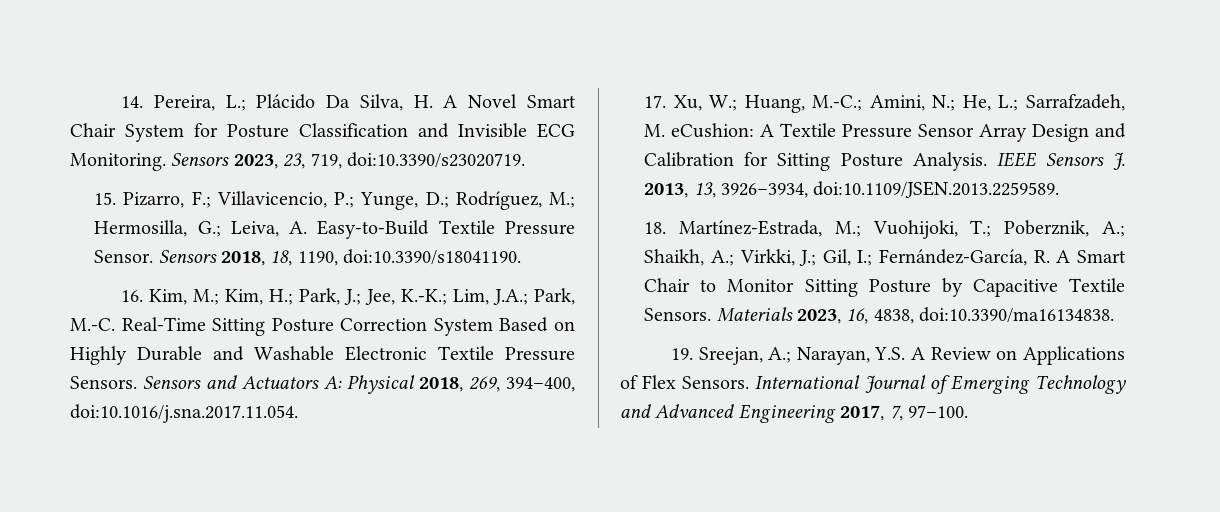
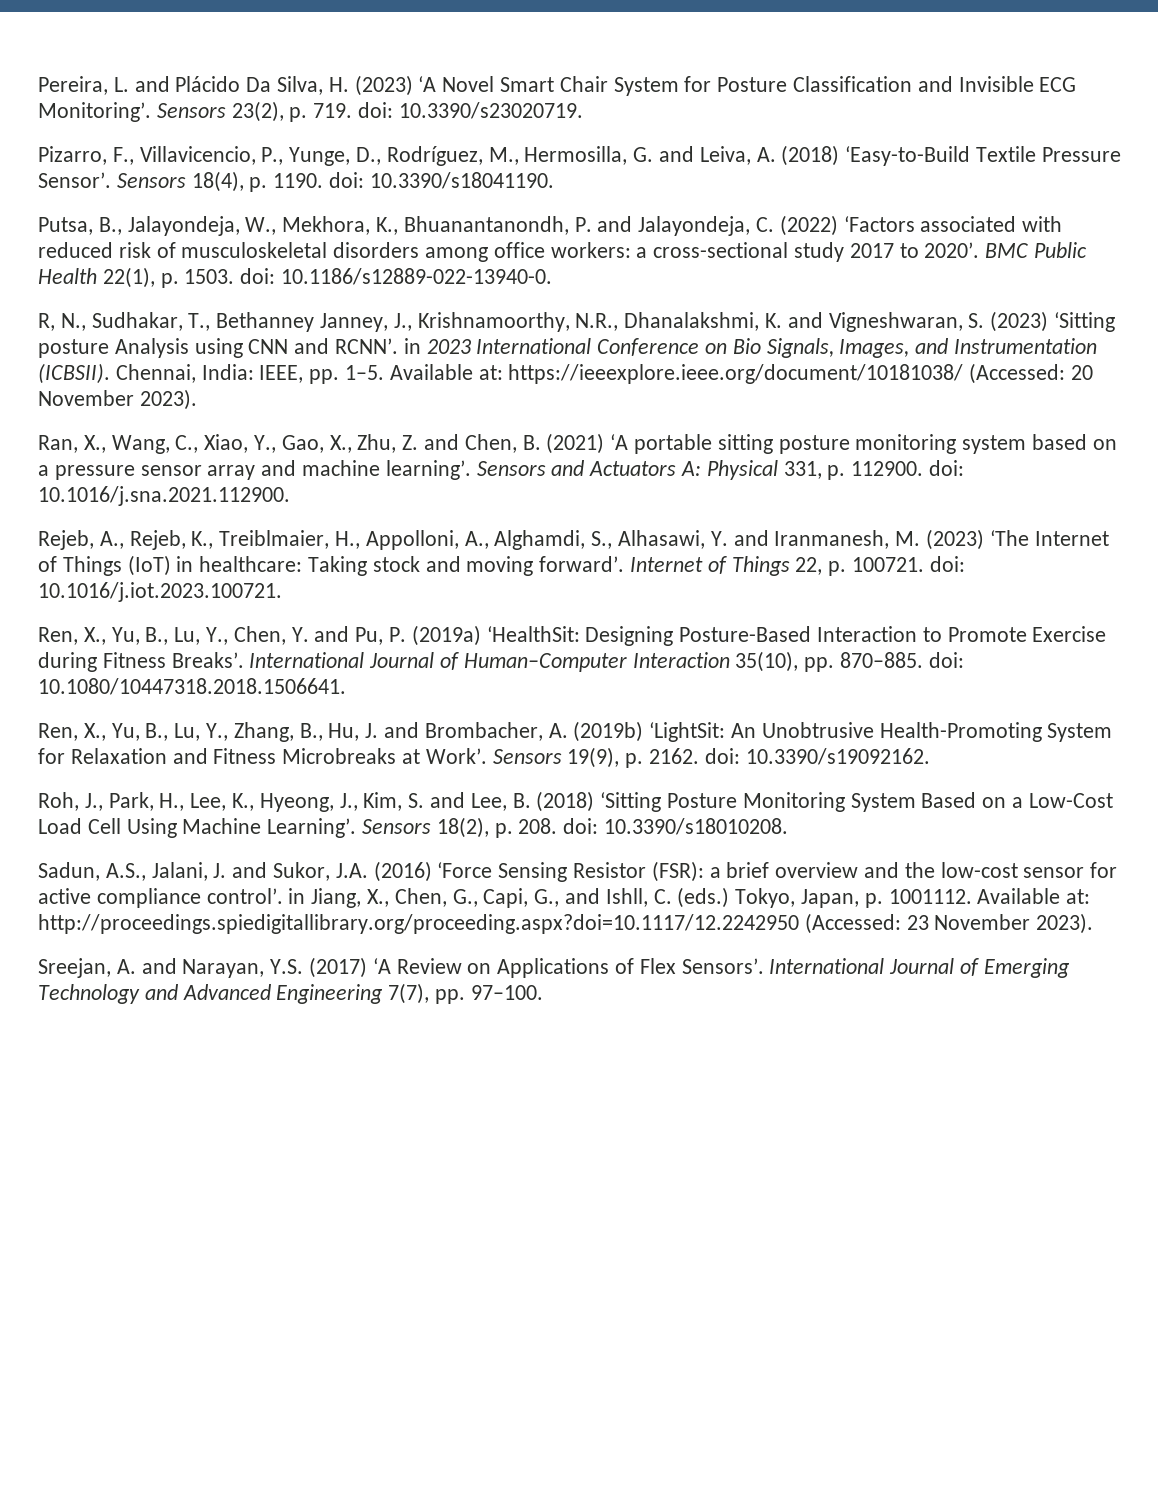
- 14. Pereira, L.; Plácido Da Silva, H. A Novel Smart Chair System for Posture Classification and Invisible ECG Monitoring. Sensors 2023, 23, 719, doi:10.3390/s23020719.
- 15. Pizarro, F.; Villavicencio, P.; Yunge, D.; Rodríguez, M.; Hermosilla, G.; Leiva, A. Easy-to-Build Textile Pressure Sensor. Sensors 2018, 18, 1190, doi:10.3390/s18041190.
- 16. Kim, M.; Kim, H.; Park, J.; Jee, K.-K.; Lim, J.A.; Park, M.-C. Real-Time Sitting Posture Correction System Based on Highly Durable and Washable Electronic Textile Pressure Sensors.
+ Pereira, L. and Plácido Da Silva, H. (2023) ‘A Novel Smart Chair System for Posture Classification and Invisible ECG Monitoring’. Sensors 23(2), p. 719. doi: 10.3390/s23020719.
+ Pizarro, F., Villavicencio, P., Yunge, D., Rodríguez, M., Hermosilla, G. and Leiva, A. (2018) ‘Easy-to-Build Textile Pressure Sensor’. Sensors 18(4), p. 1190. doi: 10.3390/s18041190.
+ Putsa, B., Jalayondeja, W., Mekhora, K., Bhuanantanondh, P. and Jalayondeja, C. (2022) ‘Factors associated with reduced risk of musculoskeletal disorders among office workers: a cross-sectional study 2017 to 2020’. BMC Public Health 22(1), p. 1503. doi: 10.1186/s12889-022-13940-0.
+ R, N., Sudhakar, T., Bethanney Janney, J., Krishnamoorthy, N.R., Dhanalakshmi, K. and Vigneshwaran, S. (2023) ‘Sitting posture Analysis using CNN and RCNN’. in 2023 International Conference on Bio Signals, Images, and Instrumentation (ICBSII). Chennai, India: IEEE, pp. 1–5. Available at: https://ieeexplore.ieee.org/document/10181038/ (Accessed: 20 November 2023).
+ Ran, X., Wang, C., Xiao, Y., Gao, X., Zhu, Z. and Chen, B. (2021) ‘A portable sitting posture monitoring system based on a pressure sensor array and machine learning’.
- Sensors and Actuators A: Physical 2018, 269, 394–400, doi:10.1016/j.sna.2017.11.054.
- 17. Xu, W.; Huang, M.-C.; Amini, N.; He, L.; Sarrafzadeh, M. eCushion: A Textile Pressure Sensor Array Design and Calibration for Sitting Posture Analysis. IEEE Sensors J. 2013, 13, 3926–3934, doi:10.1109/JSEN.2013.2259589.
- 18. Martínez-Estrada, M.; Vuohijoki, T.; Poberznik, A.; Shaikh, A.; Virkki, J.; Gil, I.; Fernández-García, R. A Smart Chair to Monitor Sitting Posture by Capacitive Textile Sensors. Materials 2023, 16, 4838, doi:10.3390/ma16134838.
- 19. Sreejan, A.; Narayan, Y.S. A Review on Applications of Flex Sensors.
+ Sensors and Actuators A: Physical 331, p. 112900. doi: 10.1016/j.sna.2021.112900.
+ Rejeb, A., Rejeb, K., Treiblmaier, H., Appolloni, A., Alghamdi, S., Alhasawi, Y. and Iranmanesh, M. (2023) ‘The Internet of Things (IoT) in healthcare: Taking stock and moving forward’. Internet of Things 22, p. 100721. doi: 10.1016/j.iot.2023.100721.
+ Ren, X., Yu, B., Lu, Y., Chen, Y. and Pu, P. (2019a) ‘HealthSit: Designing Posture-Based Interaction to Promote Exercise during Fitness Breaks’. International Journal of Human–Computer Interaction 35(10), pp. 870–885. doi: 10.1080/10447318.2018.1506641.
+ Ren, X., Yu, B., Lu, Y., Zhang, B., Hu, J. and Brombacher, A. (2019b) ‘LightSit: An Unobtrusive Health-Promoting System for Relaxation and Fitness Microbreaks at Work’. Sensors 19(9), p. 2162. doi: 10.3390/s19092162.
+ Roh, J., Park, H., Lee, K., Hyeong, J., Kim, S. and Lee, B. (2018) ‘Sitting Posture Monitoring System Based on a Low-Cost Load Cell Using Machine Learning’. Sensors 18(2), p. 208. doi: 10.3390/s18010208.
+ Sadun, A.S., Jalani, J. and Sukor, J.A. (2016) ‘Force Sensing Resistor (FSR): a brief overview and the low-cost sensor for active compliance control’. in Jiang, X., Chen, G., Capi, G., and Ishll, C. (eds.) Tokyo, Japan, p. 1001112. Available at: http://proceedings.spiedigitallibrary.org/proceeding.aspx?doi=10.1117/12.2242950 (Accessed: 23 November 2023).
+ Sreejan, A. and Narayan, Y.S. (2017) ‘A Review on Applications of Flex Sensors’.
- International Journal of Emerging Technology and Advanced Engineering 2017, 7, 97–100.
+ International Journal of Emerging Technology and Advanced Engineering 7(7), pp. 97–100.

